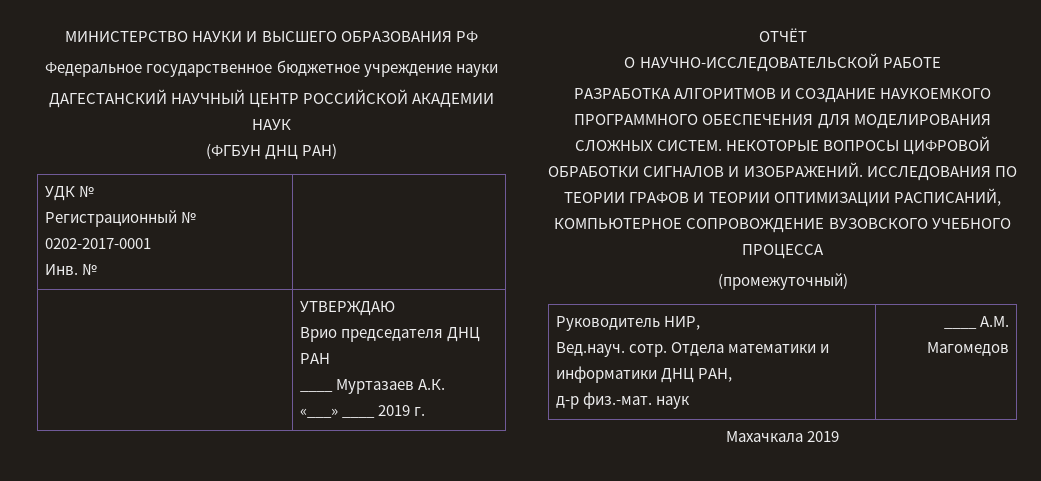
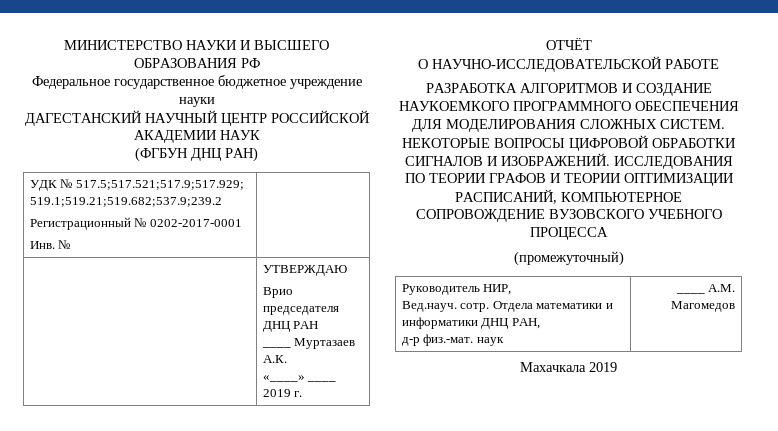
- УДК №
+ УДК № 517.5;517.521;517.9;517.929; 519.1;519.21;519.682;537.9;239.2
  | УТВЕРЖДАЮ
  Врио председателя ДНЦ РАН
  ____ Муртазаев А.К.
- «___» ____ 2019 г.
+ «____» ____ 2019 г.

